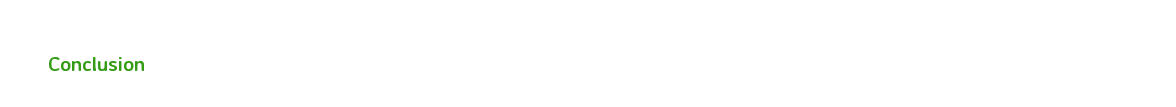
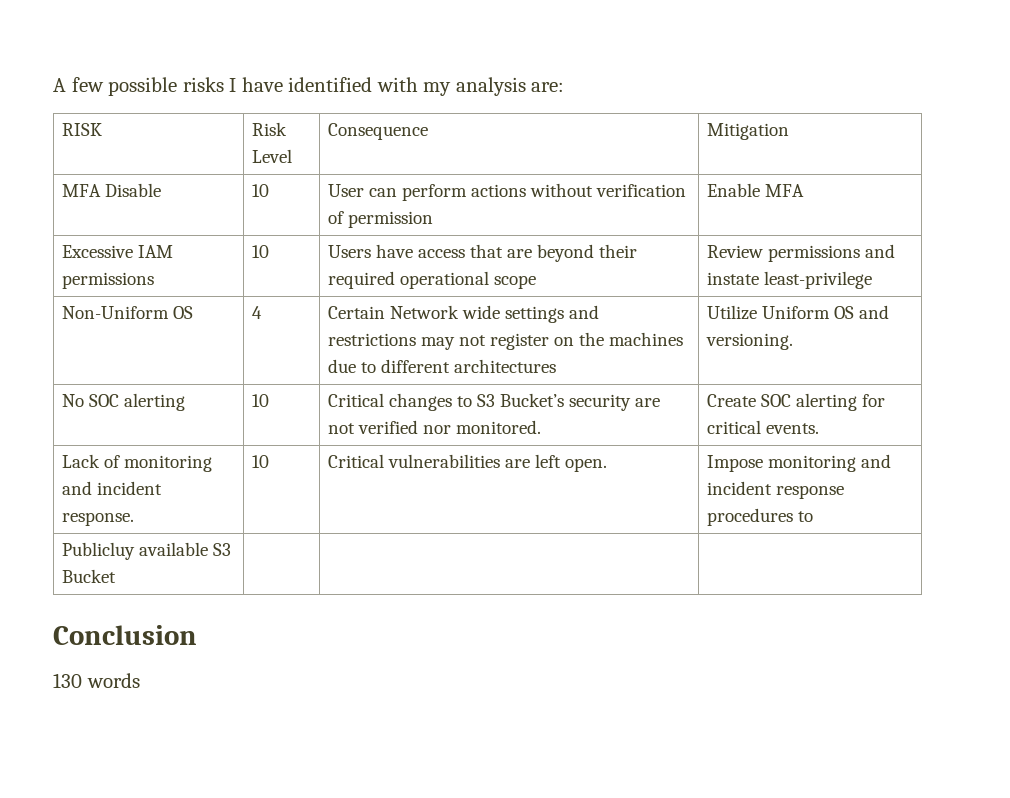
+ A few possible risks I have identified with my analysis are:
+ RISK | Risk Level | Consequence | Mitigation
+ MFA Disable | 10 | User can perform actions without verification of permission | Enable MFA
+ Excessive IAM permissions | 10 | Users have access that are beyond their required operational scope | Review permissions and instate least-privilege
+ Non-Uniform OS | 4 | Certain Network wide settings and restrictions may not register on the machines due to different architectures | Utilize Uniform OS and versioning.
+ No SOC alerting | 10 | Critical changes to S3 Bucket’s security are not verified nor monitored. | Create SOC alerting for critical events.
+ Lack of monitoring and incident response. | 10 | Critical vulnerabilities are left open. | Impose monitoring and incident response procedures to
+ Publicluy available S3 Bucket | | |
+ 130 words

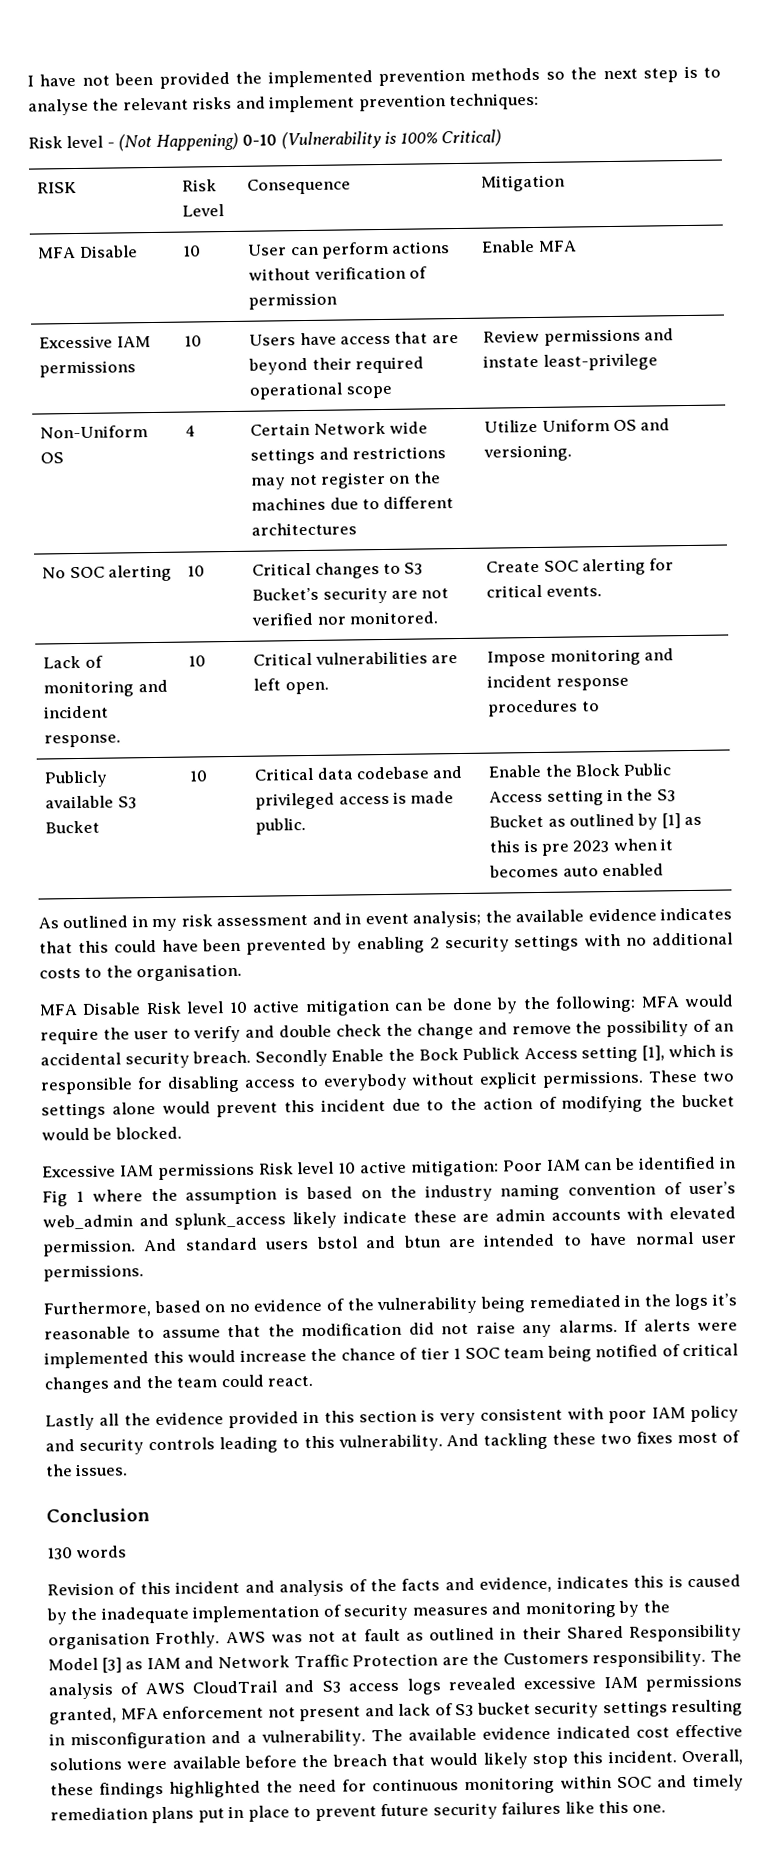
- A few possible risks I have identified with my analysis are:
+ I have not been provided the implemented prevention methods so the next step is to analyse the relevant risks and implement prevention techniques:
+ Risk level - (Not Happening) 0-10 (Vulnerability is 100% Critical)
- Publicluy available S3 Bucket | | |
+ Publicly available S3 Bucket | 10 | Critical data codebase and privileged access is made public. | Enable the Block Public Access setting in the S3 Bucket as outlined by [1] as this is pre 2023 when it becomes auto enabled
+ As outlined in my risk assessment and in event analysis; the available evidence indicates that this could have been prevented by enabling 2 security settings with no additional costs to the organisation.
+ MFA Disable Risk level 10 active mitigation can be done by the following: MFA would require the user to verify and double check the change and remove the possibility of an accidental security breach. Secondly Enable the Bock Publick Access setting [1], which is responsible for disabling access to everybody without explicit permissions. These two settings alone would prevent this incident due to the action of modifying the bucket would be blocked.
+ Excessive IAM permissions Risk level 10 active mitigation: Poor IAM can be identified in Fig 1 where the assumption is based on the industry naming convention of user’s web_admin and splunk_access likely indicate these are admin accounts with elevated permission. And standard users bstol and btun are intended to have normal user permissions.
+ Furthermore, based on no evidence of the vulnerability being remediated in the logs it’s reasonable to assume that the modification did not raise any alarms. If alerts were implemented this would increase the chance of tier 1 SOC team being notified of critical changes and the team could react.
+ Lastly all the evidence provided in this section is very consistent with poor IAM policy and security controls leading to this vulnerability. And tackling these two fixes most of the issues.
  Conclusion
  130 words
+ Revision of this incident and analysis of the facts and evidence, indicates this is caused by the inadequate implementation of security measures and monitoring by the organisation Frothly. AWS was not at fault as outlined in their Shared Responsibility Model [3] as IAM and Network Traffic Protection are the Customers responsibility. The analysis of AWS CloudTrail and S3 access logs revealed excessive IAM permissions granted, MFA enforcement not present and lack of S3 bucket security settings resulting in misconfiguration and a vulnerability. The available evidence indicated cost effective solutions were available before the breach that would likely stop this incident. Overall, these findings highlighted the need for continuous monitoring within SOC and timely remediation plans put in place to prevent future security failures like this one.

